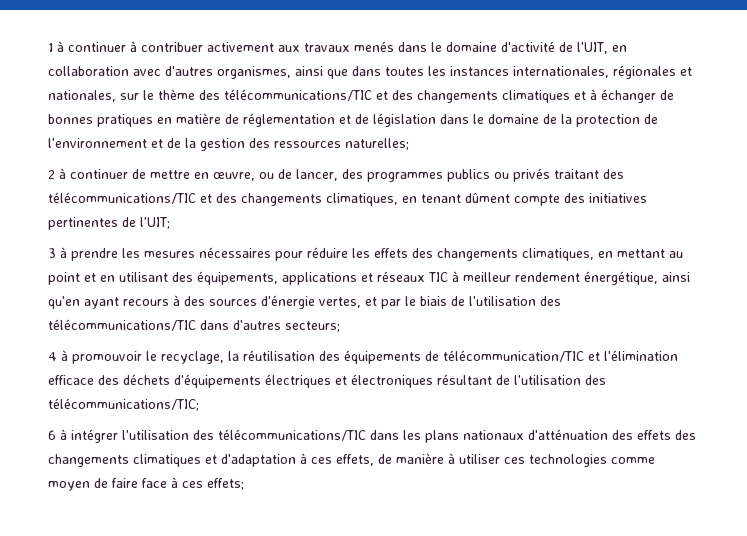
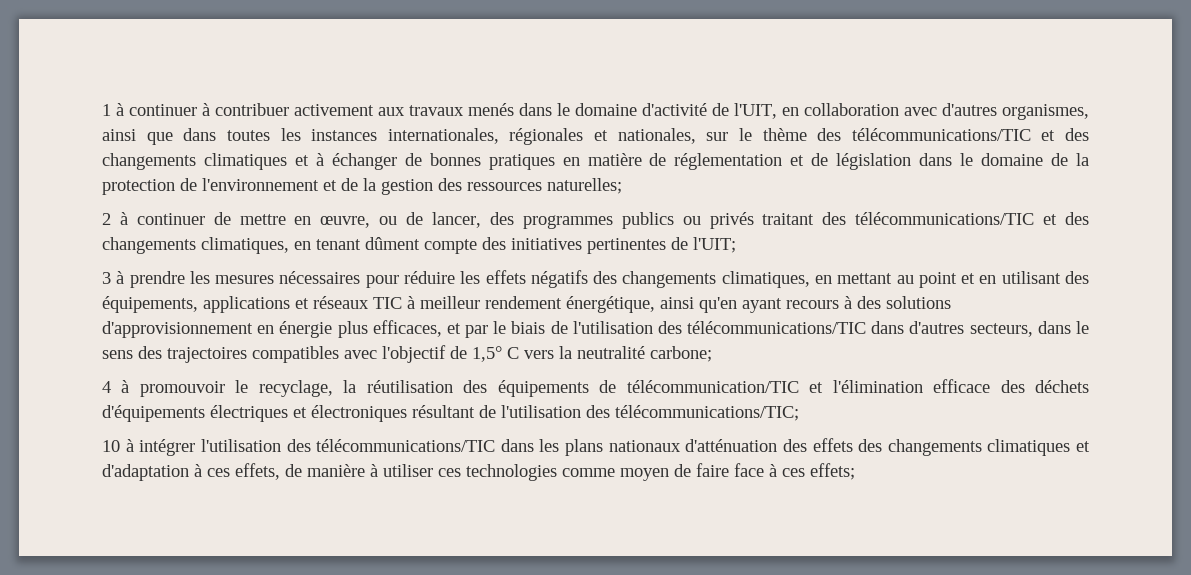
- 3 à prendre les mesures nécessaires pour réduire les effets des changements climatiques, en mettant au point et en utilisant des équipements, applications et réseaux TIC à meilleur rendement énergétique, ainsi qu'en ayant recours à des sources d'énergie vertes, et par le biais de l'utilisation des télécommunications/TIC dans d'autres secteurs;
+ 3 à prendre les mesures nécessaires pour réduire les effets négatifs des changements climatiques, en mettant au point et en utilisant des équipements, applications et réseaux TIC à meilleur rendement énergétique, ainsi qu'en ayant recours à des solutions d'approvisionnement en énergie plus efficaces, et par le biais de l'utilisation des télécommunications/TIC dans d'autres secteurs, dans le sens des trajectoires compatibles avec l'objectif de 1,5° C vers la neutralité carbone;
- 6 à intégrer l'utilisation des télécommunications/TIC dans les plans nationaux d'atténuation des effets des changements climatiques et d'adaptation à ces effets, de manière à utiliser ces technologies comme moyen de faire face à ces effets;
+ 10 à intégrer l'utilisation des télécommunications/TIC dans les plans nationaux d'atténuation des effets des changements climatiques et d'adaptation à ces effets, de manière à utiliser ces technologies comme moyen de faire face à ces effets;

